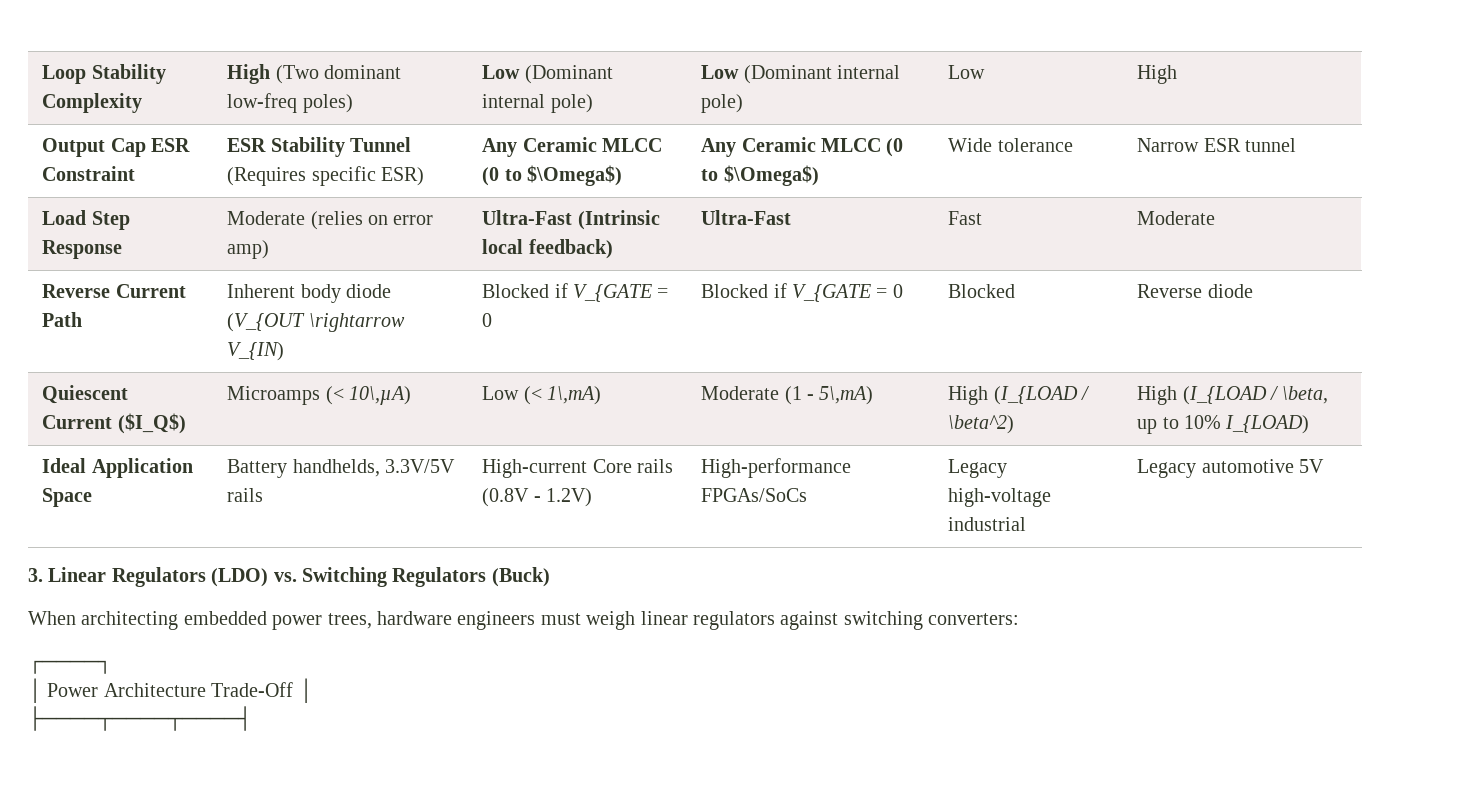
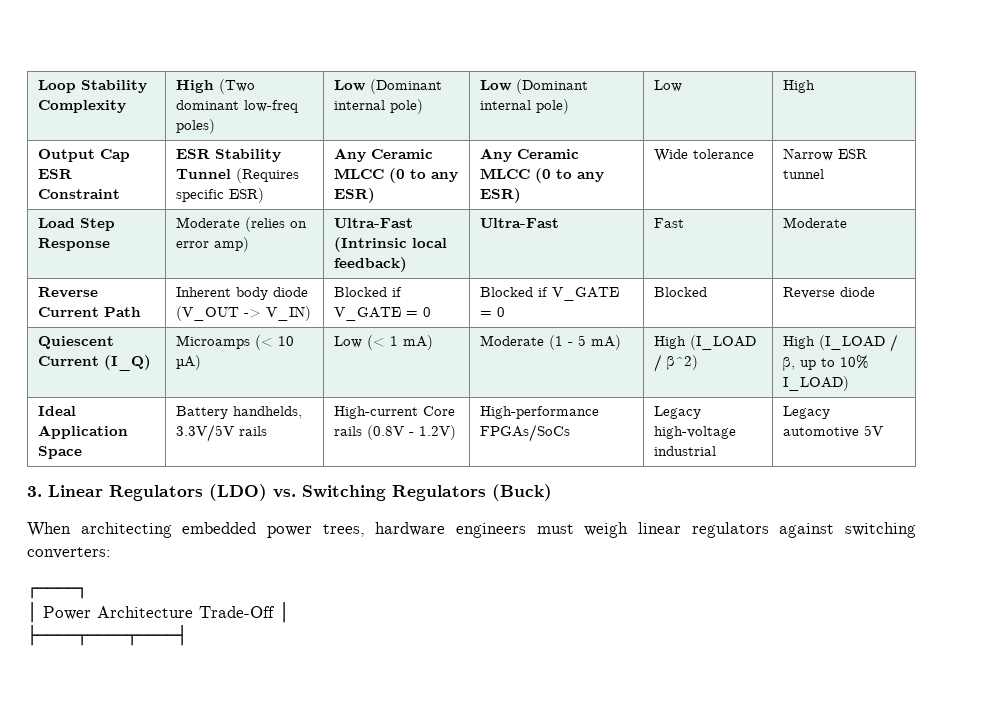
- Output Cap ESR Constraint | ESR Stability Tunnel (Requires specific ESR) | Any Ceramic MLCC (0 to $\Omega$) | Any Ceramic MLCC (0 to $\Omega$) | Wide tolerance | Narrow ESR tunnel
+ Output Cap ESR Constraint | ESR Stability Tunnel (Requires specific ESR) | Any Ceramic MLCC (0 to any ESR) | Any Ceramic MLCC (0 to any ESR) | Wide tolerance | Narrow ESR tunnel
- Reverse Current Path | Inherent body diode (V_{OUT \rightarrow V_{IN) | Blocked if V_{GATE = 0 | Blocked if V_{GATE = 0 | Blocked | Reverse diode
+ Reverse Current Path | Inherent body diode (V_OUT -> V_IN) | Blocked if V_GATE = 0 | Blocked if V_GATE = 0 | Blocked | Reverse diode
- Quiescent Current ($I_Q$) | Microamps (< 10\,µA) | Low (< 1\,mA) | Moderate (1 - 5\,mA) | High (I_{LOAD / \beta^2) | High (I_{LOAD / \beta, up to 10% I_{LOAD)
+ Quiescent Current (I_Q) | Microamps (< 10 µA) | Low (< 1 mA) | Moderate (1 - 5 mA) | High (I_LOAD / β^2) | High (I_LOAD / β, up to 10% I_LOAD)

